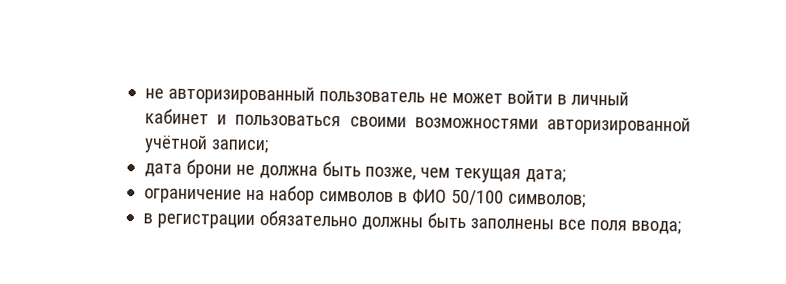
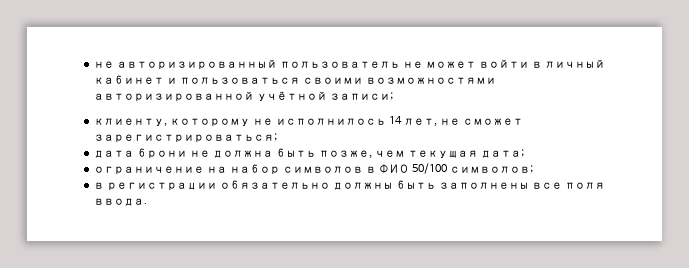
+ клиенту, которому не исполнилось 14 лет, не сможет зарегистрироваться;
- в регистрации обязательно должны быть заполнены все поля ввода;
+ в регистрации обязательно должны быть заполнены все поля ввода.

